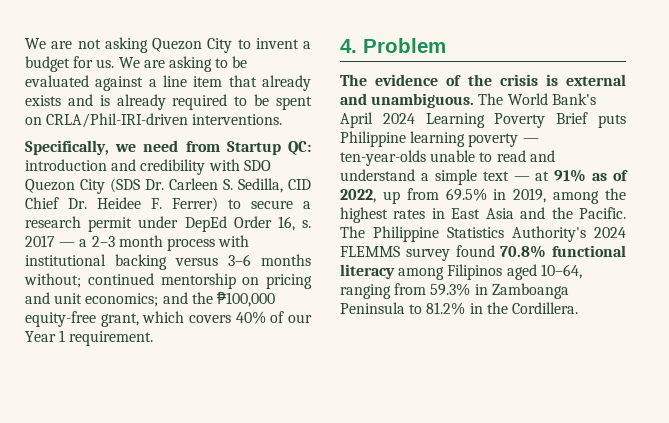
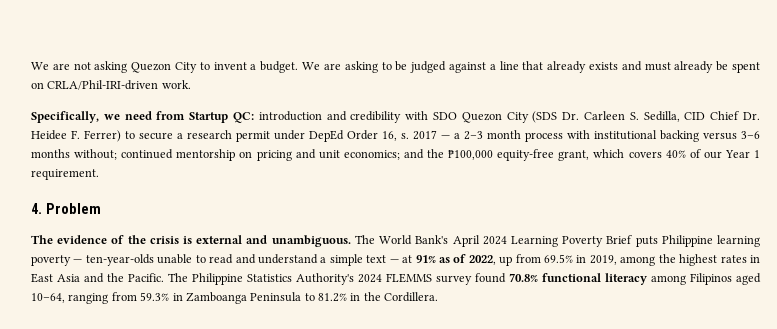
- We are not asking Quezon City to invent a budget for us.
+ We are not asking Quezon City to invent a budget.
- We are asking to be evaluated against a line item that already exists and is already required to be spent on CRLA/Phil-IRI-driven interventions.
+ We are asking to be judged against a line that already exists and must already be spent on CRLA/Phil-IRI-driven work.

